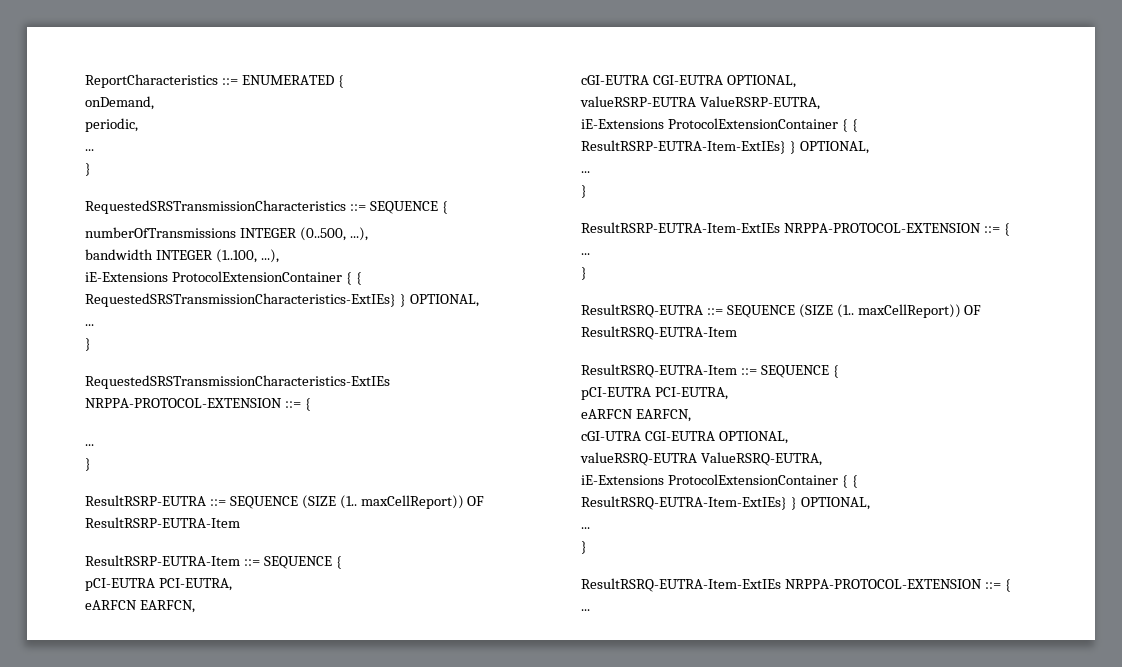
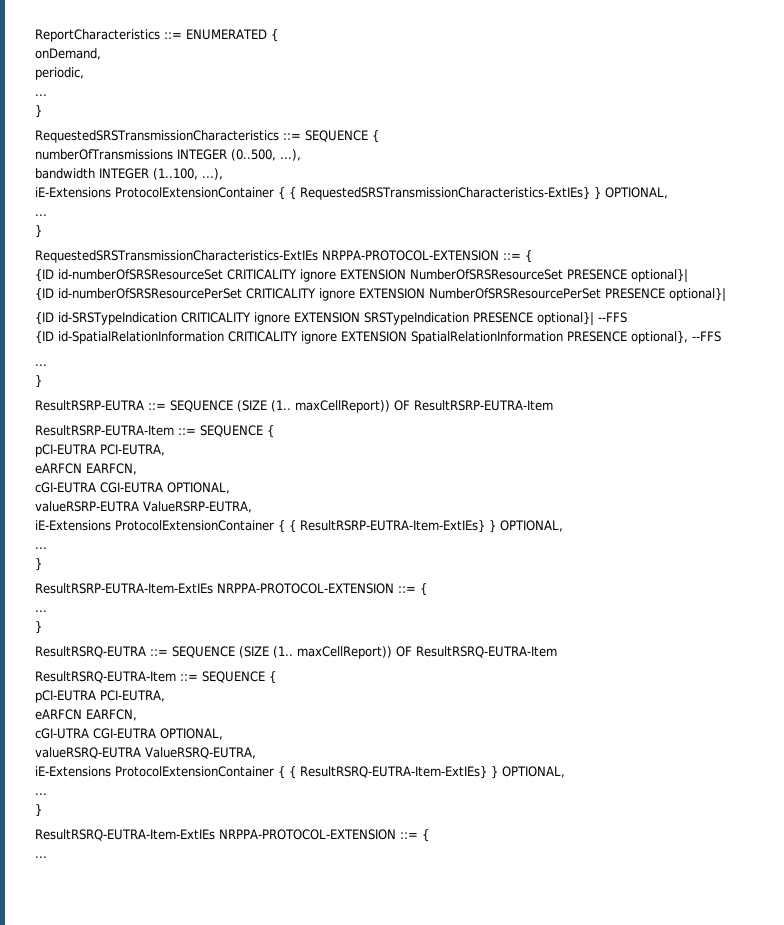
+ {ID id-numberOfSRSResourceSet CRITICALITY ignore EXTENSION NumberOfSRSResourceSet PRESENCE optional}|
+ {ID id-numberOfSRSResourcePerSet CRITICALITY ignore EXTENSION NumberOfSRSResourcePerSet PRESENCE optional}|
+ {ID id-SRSTypeIndication CRITICALITY ignore EXTENSION SRSTypeIndication PRESENCE optional}| --FFS
+ {ID id-SpatialRelationInformation CRITICALITY ignore EXTENSION SpatialRelationInformation PRESENCE optional}, --FFS

